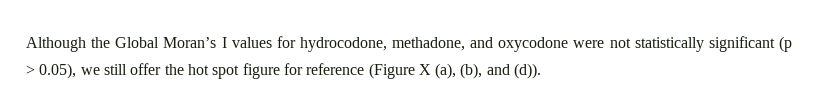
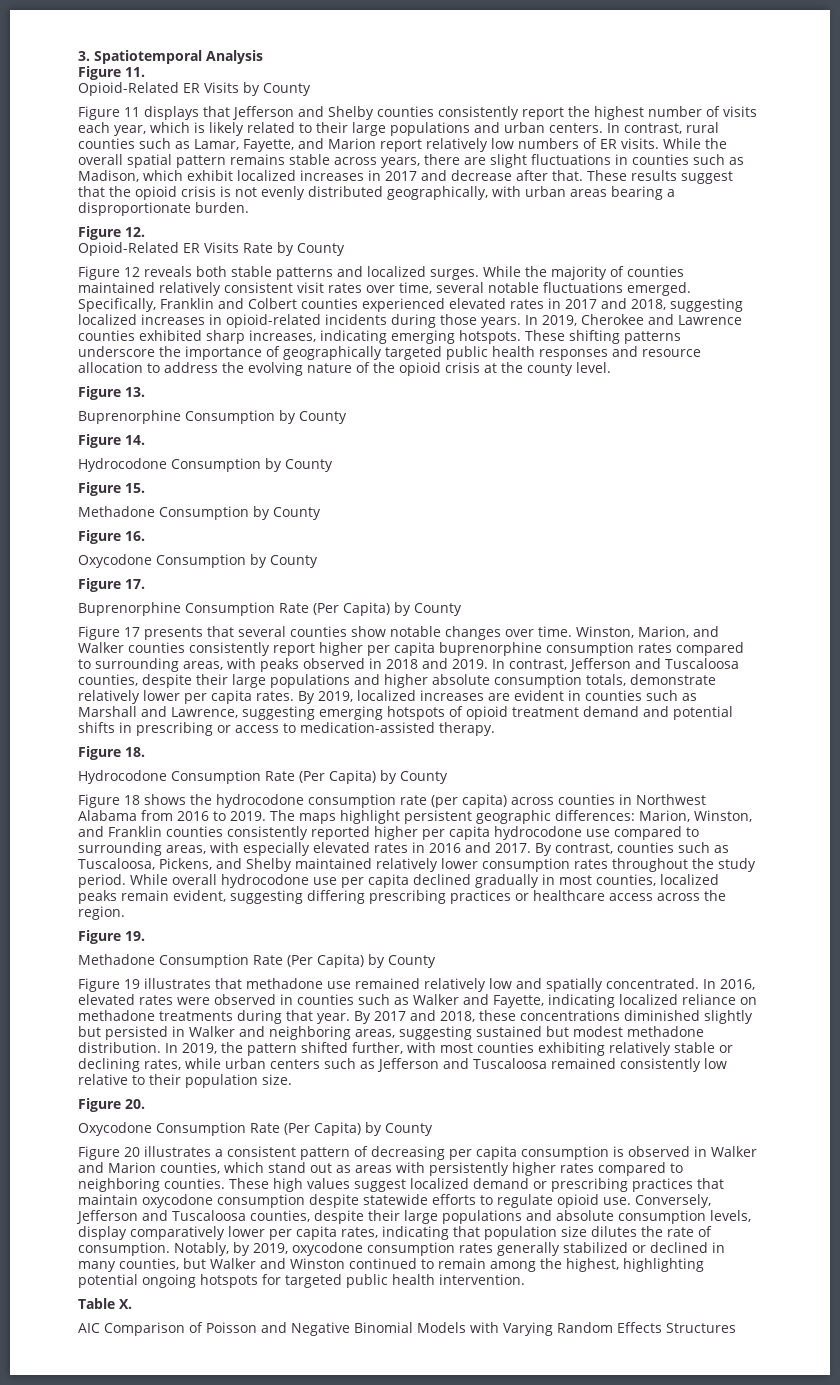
- Although the Global Moran’s I values for hydrocodone, methadone, and oxycodone were not statistically significant (p > 0.05), we still offer the hot spot figure for reference (Figure X (a), (b), and (d)).
+ 3. Spatiotemporal Analysis
+ Figure 11.
+ Opioid-Related ER Visits by County
+ Figure 11 displays that Jefferson and Shelby counties consistently report the highest number of visits each year, which is likely related to their large populations and urban centers. In contrast, rural counties such as Lamar, Fayette, and Marion report relatively low numbers of ER visits. While the overall spatial pattern remains stable across years, there are slight fluctuations in counties such as Madison, which exhibit localized increases in 2017 and decrease after that. These results suggest that the opioid crisis is not evenly distributed geographically, with urban areas bearing a disproportionate burden.
+ Figure 12.
+ Opioid-Related ER Visits Rate by County
+ Figure 12 reveals both stable patterns and localized surges. While the majority of counties maintained relatively consistent visit rates over time, several notable fluctuations emerged. Specifically, Franklin and Colbert counties experienced elevated rates in 2017 and 2018, suggesting localized increases in opioid-related incidents during those years. In 2019, Cherokee and Lawrence counties exhibited sharp increases, indicating emerging hotspots. These shifting patterns underscore the importance of geographically targeted public health responses and resource allocation to address the evolving nature of the opioid crisis at the county level.
+ Figure 13.
+ Buprenorphine Consumption by County
+ Figure 14.
+ Hydrocodone Consumption by County
+ Figure 15.
+ Methadone Consumption by County
+ Figure 16.
+ Oxycodone Consumption by County
+ Figure 17.
+ Buprenorphine Consumption Rate (Per Capita) by County
+ Figure 17 presents that several counties show notable changes over time. Winston, Marion, and Walker counties consistently report higher per capita buprenorphine consumption rates compared to surrounding areas, with peaks observed in 2018 and 2019. In contrast, Jefferson and Tuscaloosa counties, despite their large populations and higher absolute consumption totals, demonstrate relatively lower per capita rates. By 2019, localized increases are evident in counties such as Marshall and Lawrence, suggesting emerging hotspots of opioid treatment demand and potential shifts in prescribing or access to medication-assisted therapy.
+ Figure 18.
+ Hydrocodone Consumption Rate (Per Capita) by County
+ Figure 18 shows the hydrocodone consumption rate (per capita) across counties in Northwest Alabama from 2016 to 2019. The maps highlight persistent geographic differences: Marion, Winston, and Franklin counties consistently reported higher per capita hydrocodone use compared to surrounding areas, with especially elevated rates in 2016 and 2017. By contrast, counties such as Tuscaloosa, Pickens, and Shelby maintained relatively lower consumption rates throughout the study period. While overall hydrocodone use per capita declined gradually in most counties, localized peaks remain evident, suggesting differing prescribing practices or healthcare access across the region.
+ Figure 19.
+ Methadone Consumption Rate (Per Capita) by County
+ Figure 19 illustrates that methadone use remained relatively low and spatially concentrated. In 2016, elevated rates were observed in counties such as Walker and Fayette, indicating localized reliance on methadone treatments during that year. By 2017 and 2018, these concentrations diminished slightly but persisted in Walker and neighboring areas, suggesting sustained but modest methadone distribution. In 2019, the pattern shifted further, with most counties exhibiting relatively stable or declining rates, while urban centers such as Jefferson and Tuscaloosa remained consistently low relative to their population size.
+ Figure 20.
+ Oxycodone Consumption Rate (Per Capita) by County
+ Figure 20 illustrates a consistent pattern of decreasing per capita consumption is observed in Walker and Marion counties, which stand out as areas with persistently higher rates compared to neighboring counties. These high values suggest localized demand or prescribing practices that maintain oxycodone consumption despite statewide efforts to regulate opioid use. Conversely, Jefferson and Tuscaloosa counties, despite their large populations and absolute consumption levels, display comparatively lower per capita rates, indicating that population size dilutes the rate of consumption. Notably, by 2019, oxycodone consumption rates generally stabilized or declined in many counties, but Walker and Winston continued to remain among the highest, highlighting potential ongoing hotspots for targeted public health intervention.
+ Table X.
+ AIC Comparison of Poisson and Negative Binomial Models with Varying Random Effects Structures

